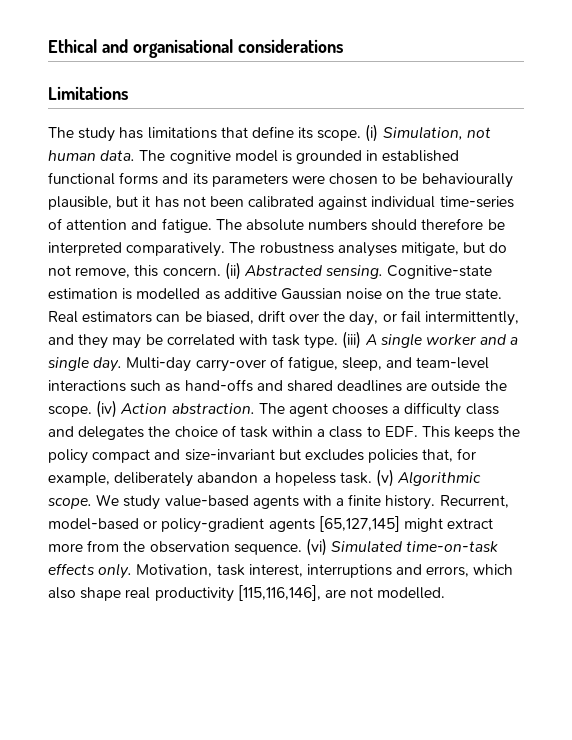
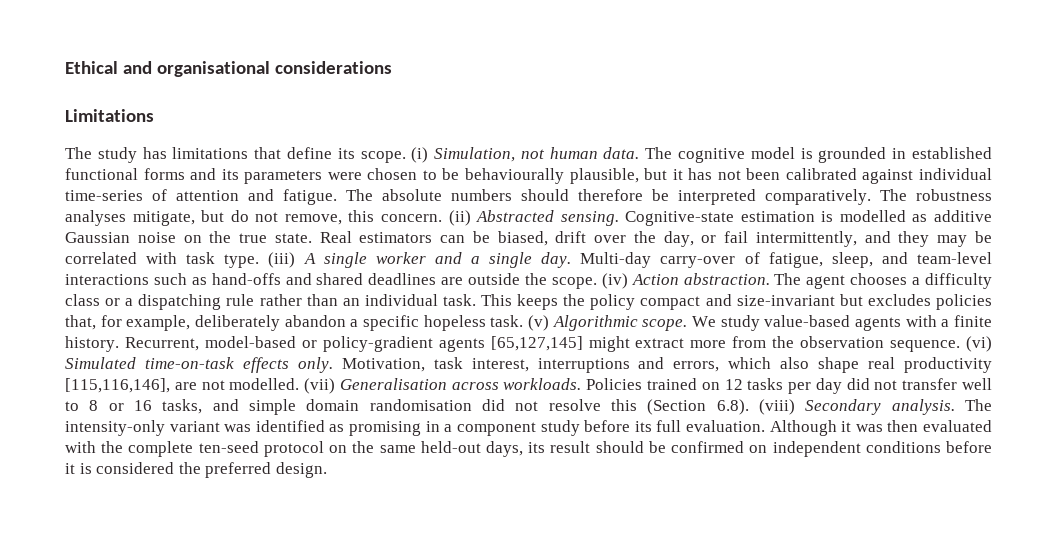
- The agent chooses a difficulty class and delegates the choice of task within a class to EDF. This keeps the policy compact and size-invariant but excludes policies that, for example, deliberately abandon a hopeless task.
+ The agent chooses a difficulty class or a dispatching rule rather than an individual task. This keeps the policy compact and size-invariant but excludes policies that, for example, deliberately abandon a specific hopeless task.
+ (vii) Generalisation across workloads. Policies trained on 12 tasks per day did not transfer well to 8 or 16 tasks, and simple domain randomisation did not resolve this (Section 6.8). (viii) Secondary analysis. The intensity-only variant was identified as promising in a component study before its full evaluation. Although it was then evaluated with the complete ten-seed protocol on the same held-out days, its result should be confirmed on independent conditions before it is considered the preferred design.

